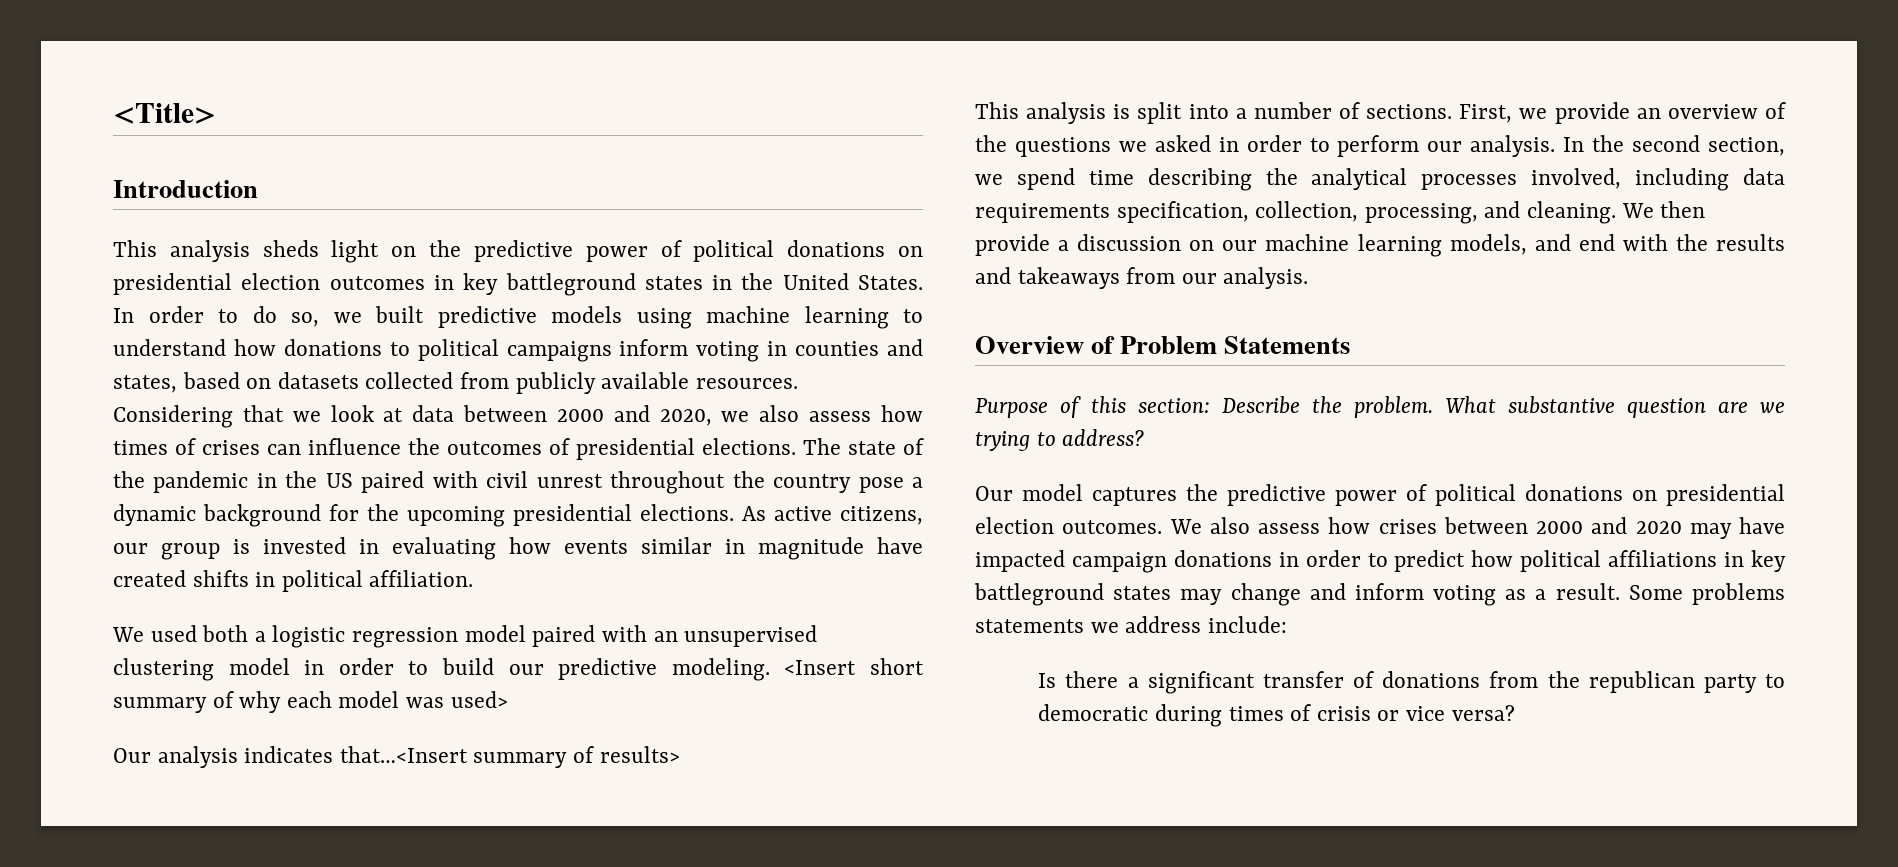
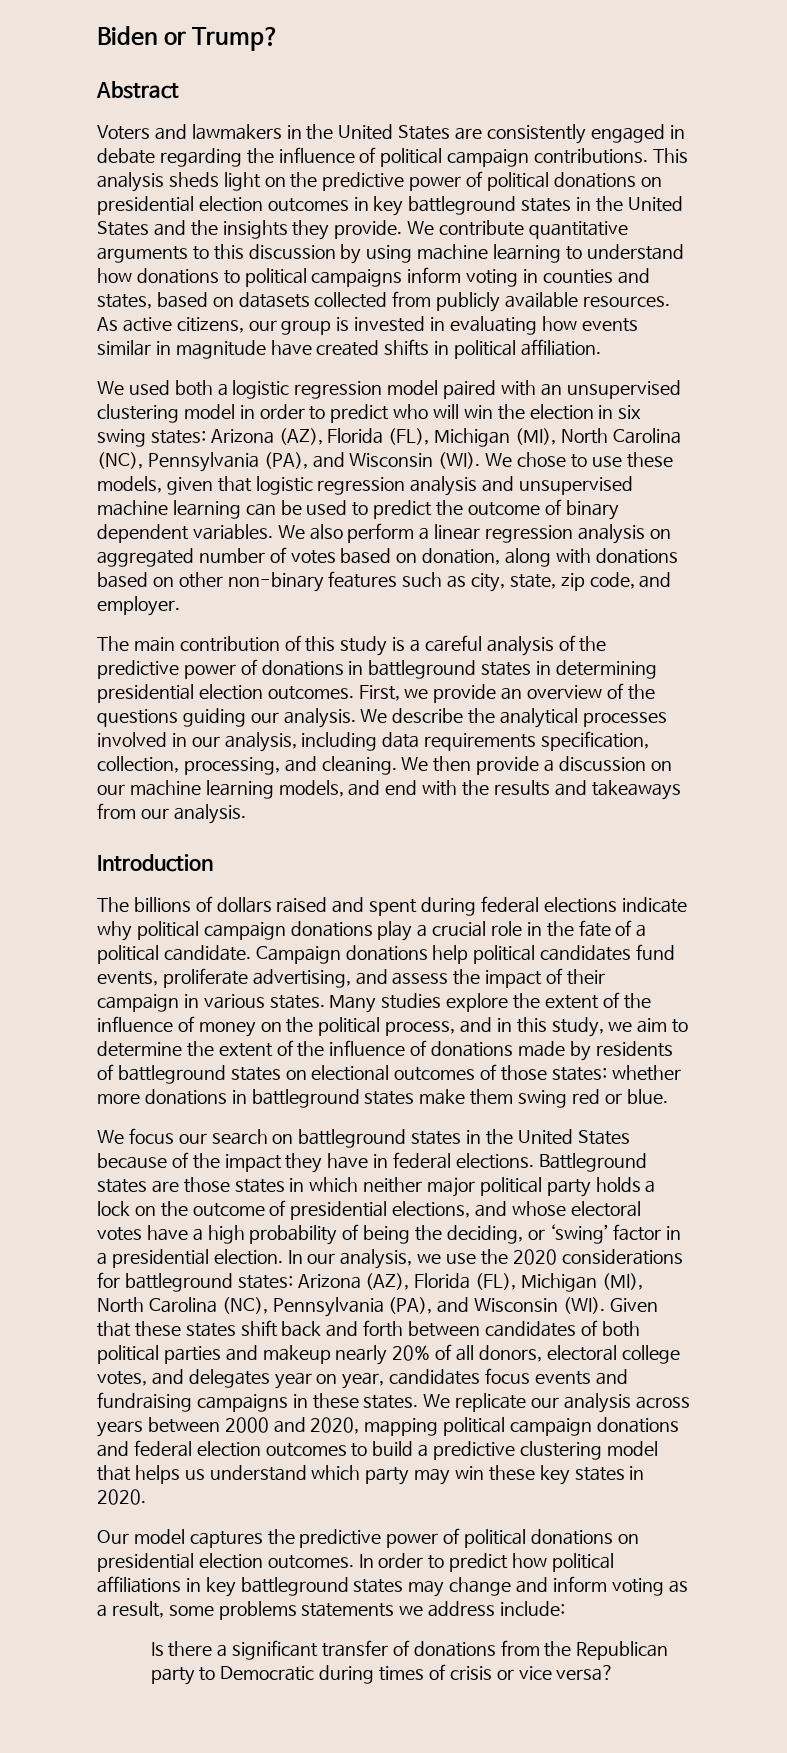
- <Title>
- Introduction
- This analysis sheds light on the predictive power of political donations on presidential election outcomes in key battleground states in the United States. In order to do so, we built predictive models using machine learning to understand how donations to political campaigns inform voting in counties and states, based on datasets collected from publicly available resources.
+ Biden or Trump?
+ Abstract
+ Voters and lawmakers in the United States are consistently engaged in debate regarding the influence of political campaign contributions. This analysis sheds light on the predictive power of political donations on presidential election outcomes in key battleground states in the United States and the insights they provide. We contribute quantitative arguments to this discussion by using machine learning to understand how donations to political campaigns inform voting in counties and states, based on datasets collected from publicly available resources.
- Considering that we look at data between 2000 and 2020, we also assess how times of crises can influence the outcomes of presidential elections. The state of the pandemic in the US paired with civil unrest throughout the country pose a dynamic background for the upcoming presidential elections.
- We used both a logistic regression model paired with an unsupervised clustering model in order to build our predictive modeling. <Insert short summary of why each model was used>
- Our analysis indicates that…<Insert summary of results>
- This analysis is split into a number of sections.
+ We used both a logistic regression model paired with an unsupervised clustering model in order to predict who will win the election in six swing states: Arizona (AZ), Florida (FL), Michigan (MI), North Carolina (NC), Pennsylvania (PA), and Wisconsin (WI). We chose to use these models, given that logistic regression analysis and unsupervised machine learning can be used to predict the outcome of binary dependent variables. We also perform a linear regression analysis on aggregated number of votes based on donation, along with donations based on other non-binary features such as city, state, zip code, and employer.
+ The main contribution of this study is a careful analysis of the predictive power of donations in battleground states in determining presidential election outcomes.
- First, we provide an overview of the questions we asked in order to perform our analysis. In the second section, we spend time describing the analytical processes involved, including data requirements specification, collection, processing, and cleaning.
+ First, we provide an overview of the questions guiding our analysis. We describe the analytical processes involved in our analysis, including data requirements specification, collection, processing, and cleaning.
- Overview of Problem Statements
- Purpose of this section: Describe the problem. What substantive question are we trying to address?
+ Introduction
+ The billions of dollars raised and spent during federal elections indicate why political campaign donations play a crucial role in the fate of a political candidate. Campaign donations help political candidates fund events, proliferate advertising, and assess the impact of their campaign in various states. Many studies explore the extent of the influence of money on the political process, and in this study, we aim to determine the extent of the influence of donations made by residents of battleground states on electional outcomes of those states: whether more donations in battleground states make them swing red or blue.
+ We focus our search on battleground states in the United States because of the impact they have in federal elections. Battleground states are those states in which neither major political party holds a lock on the outcome of presidential elections, and whose electoral votes have a high probability of being the deciding, or ‘swing’ factor in a presidential election. In our analysis, we use the 2020 considerations for battleground states: Arizona (AZ), Florida (FL), Michigan (MI), North Carolina (NC), Pennsylvania (PA), and Wisconsin (WI). Given that these states shift back and forth between candidates of both political parties and makeup nearly 20% of all donors, electoral college votes, and delegates year on year, candidates focus events and fundraising campaigns in these states. We replicate our analysis across years between 2000 and 2020, mapping political campaign donations and federal election outcomes to build a predictive clustering model that helps us understand which party may win these key states in 2020.
- We also assess how crises between 2000 and 2020 may have impacted campaign donations in order to predict how political affiliations in key battleground states may change and inform voting as a result. Some problems statements we address include:
+ In order to predict how political affiliations in key battleground states may change and inform voting as a result, some problems statements we address include:
- Is there a significant transfer of donations from the republican party to democratic during times of crisis or vice versa?
+ Is there a significant transfer of donations from the Republican party to Democratic during times of crisis or vice versa?

